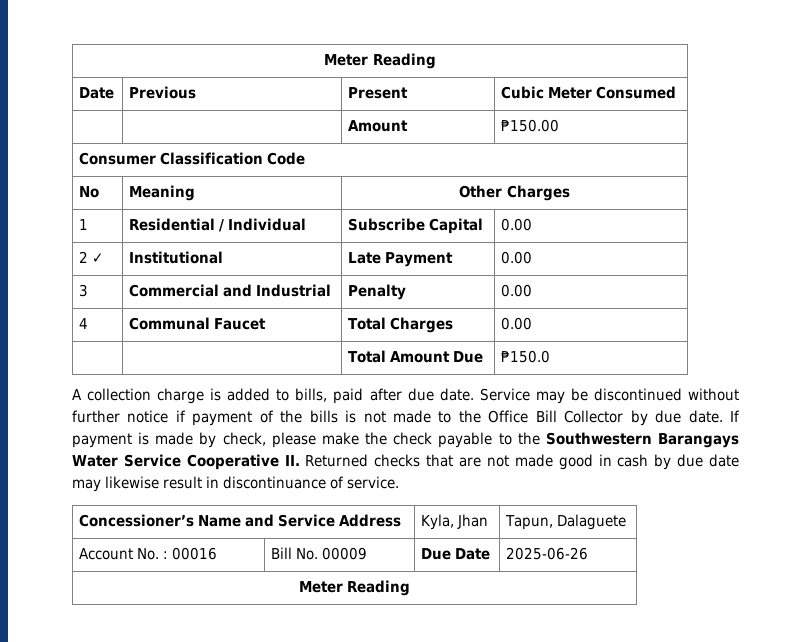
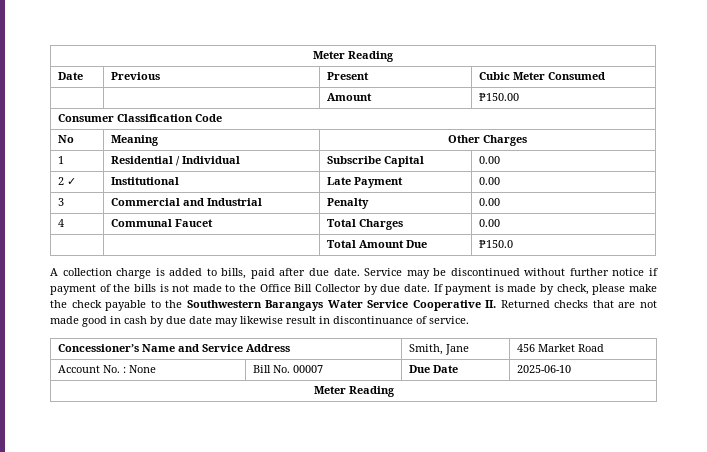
- Concessioner’s Name and Service Address | Kyla, Jhan | Tapun, Dalaguete
+ Concessioner’s Name and Service Address | Smith, Jane | 456 Market Road
- Account No. : 00016 | Bill No. 00009 | Due Date | 2025-06-26
+ Account No. : None | Bill No. 00007 | Due Date | 2025-06-10

